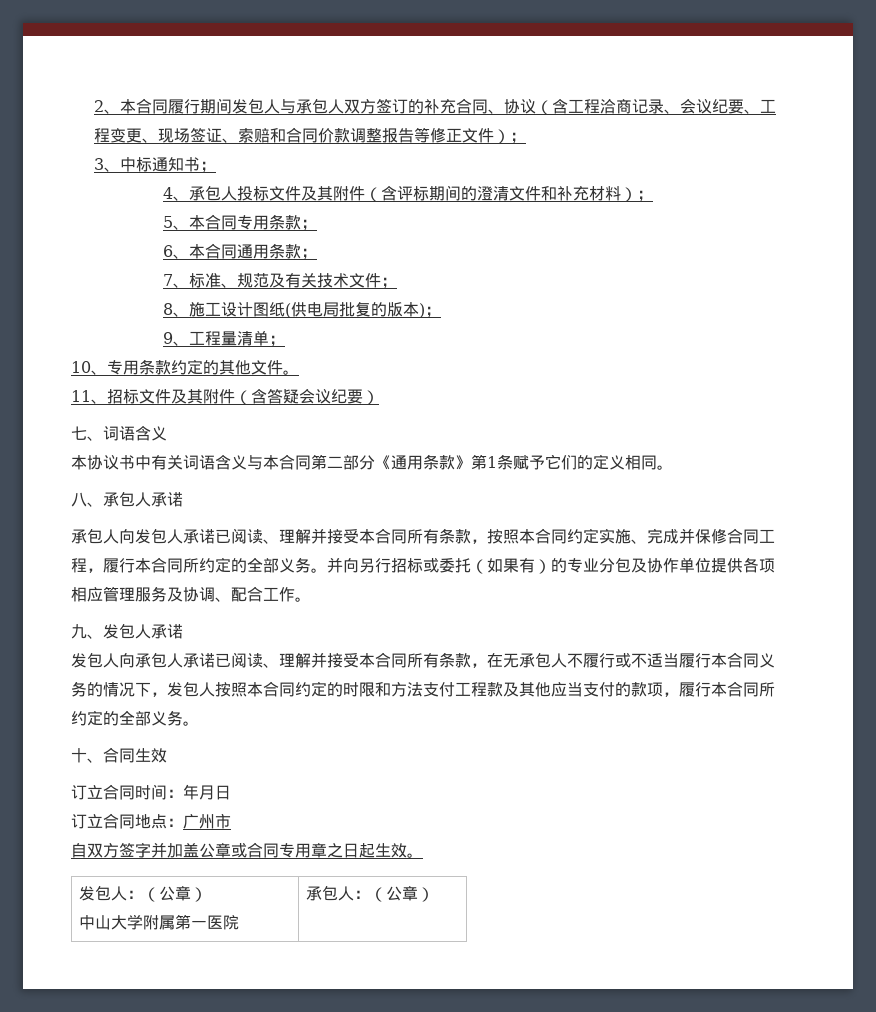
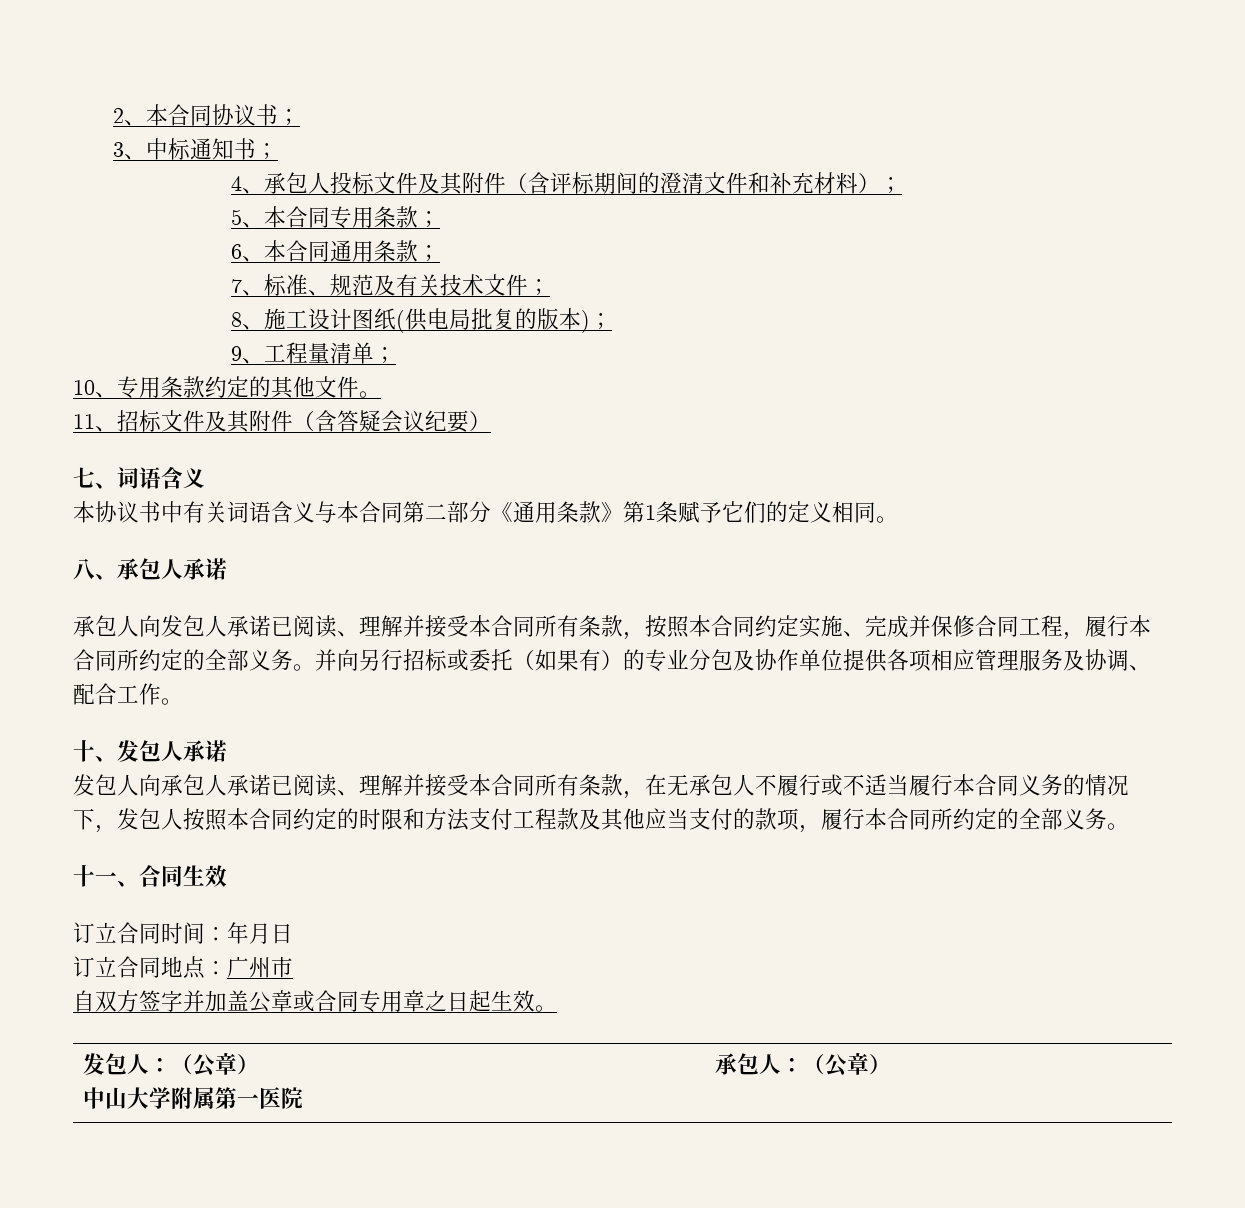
- 2、本合同履行期间发包人与承包人双方签订的补充合同、协议（含工程洽商记录、会议纪要、工程变更、现场签证、索赔和合同价款调整报告等修正文件）；
+ 2、本合同协议书；
- 九、发包人承诺
+ 十、发包人承诺
- 十、合同生效
+ 十一、合同生效

